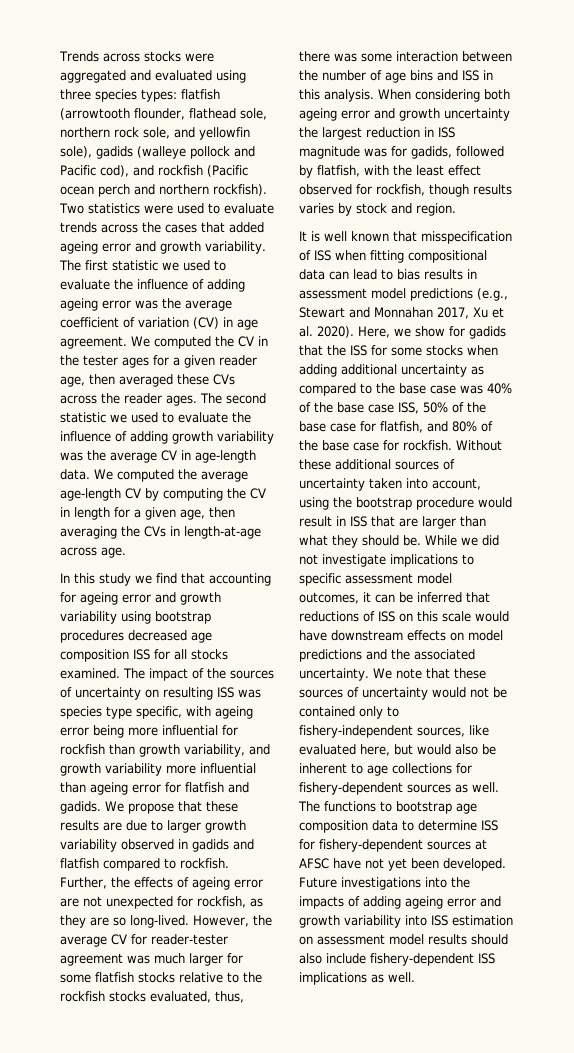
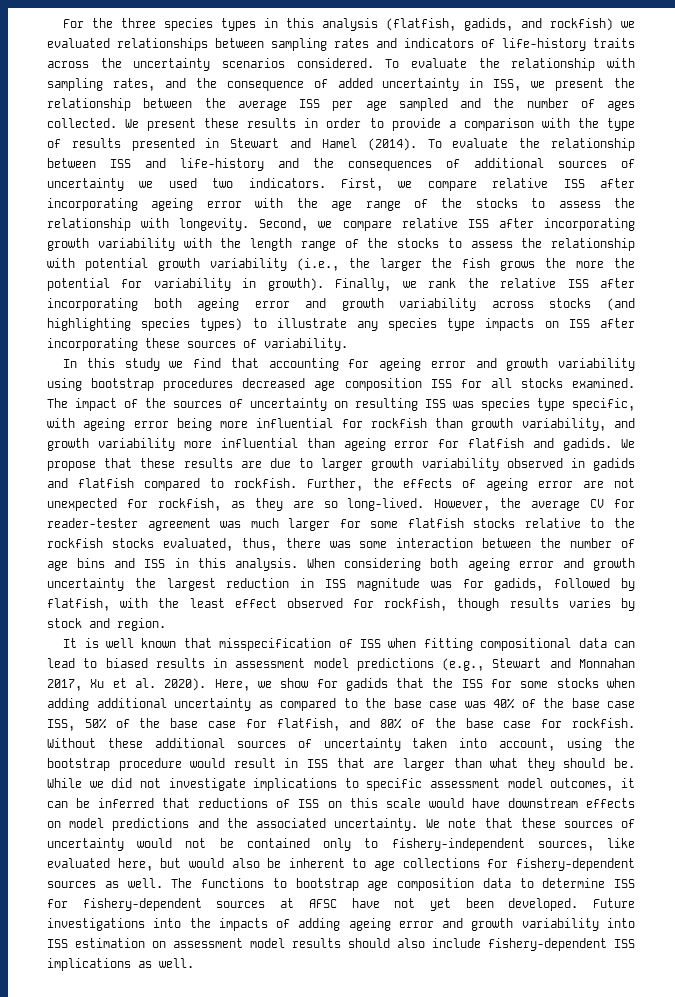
- Trends across stocks were aggregated and evaluated using three species types: flatfish (arrowtooth flounder, flathead sole, northern rock sole, and yellowfin sole), gadids (walleye pollock and Pacific cod), and rockfish (Pacific ocean perch and northern rockfish). Two statistics were used to evaluate trends across the cases that added ageing error and growth variability. The first statistic we used to evaluate the influence of adding ageing error was the average coefficient of variation (CV) in age agreement. We computed the CV in the tester ages for a given reader age, then averaged these CVs across the reader ages. The second statistic we used to evaluate the influence of adding growth variability was the average CV in age-length data. We computed the average age-length CV by computing the CV in length for a given age, then averaging the CVs in length-at-age across age.
+ For the three species types in this analysis (flatfish, gadids, and rockfish) we evaluated relationships between sampling rates and indicators of life-history traits across the uncertainty scenarios considered. To evaluate the relationship with sampling rates, and the consequence of added uncertainty in ISS, we present the relationship between the average ISS per age sampled and the number of ages collected. We present these results in order to provide a comparison with the type of results presented in Stewart and Hamel (2014). To evaluate the relationship between ISS and life-history and the consequences of additional sources of uncertainty we used two indicators. First, we compare relative ISS after incorporating ageing error with the age range of the stocks to assess the relationship with longevity. Second, we compare relative ISS after incorporating growth variability with the length range of the stocks to assess the relationship with potential growth variability (i.e., the larger the fish grows the more the potential for variability in growth). Finally, we rank the relative ISS after incorporating both ageing error and growth variability across stocks (and highlighting species types) to illustrate any species type impacts on ISS after incorporating these sources of variability.
- It is well known that misspecification of ISS when fitting compositional data can lead to bias results in assessment model predictions (e.g., Stewart and Monnahan 2017, Xu et al. 2020).
+ It is well known that misspecification of ISS when fitting compositional data can lead to biased results in assessment model predictions (e.g., Stewart and Monnahan 2017, Xu et al. 2020).

